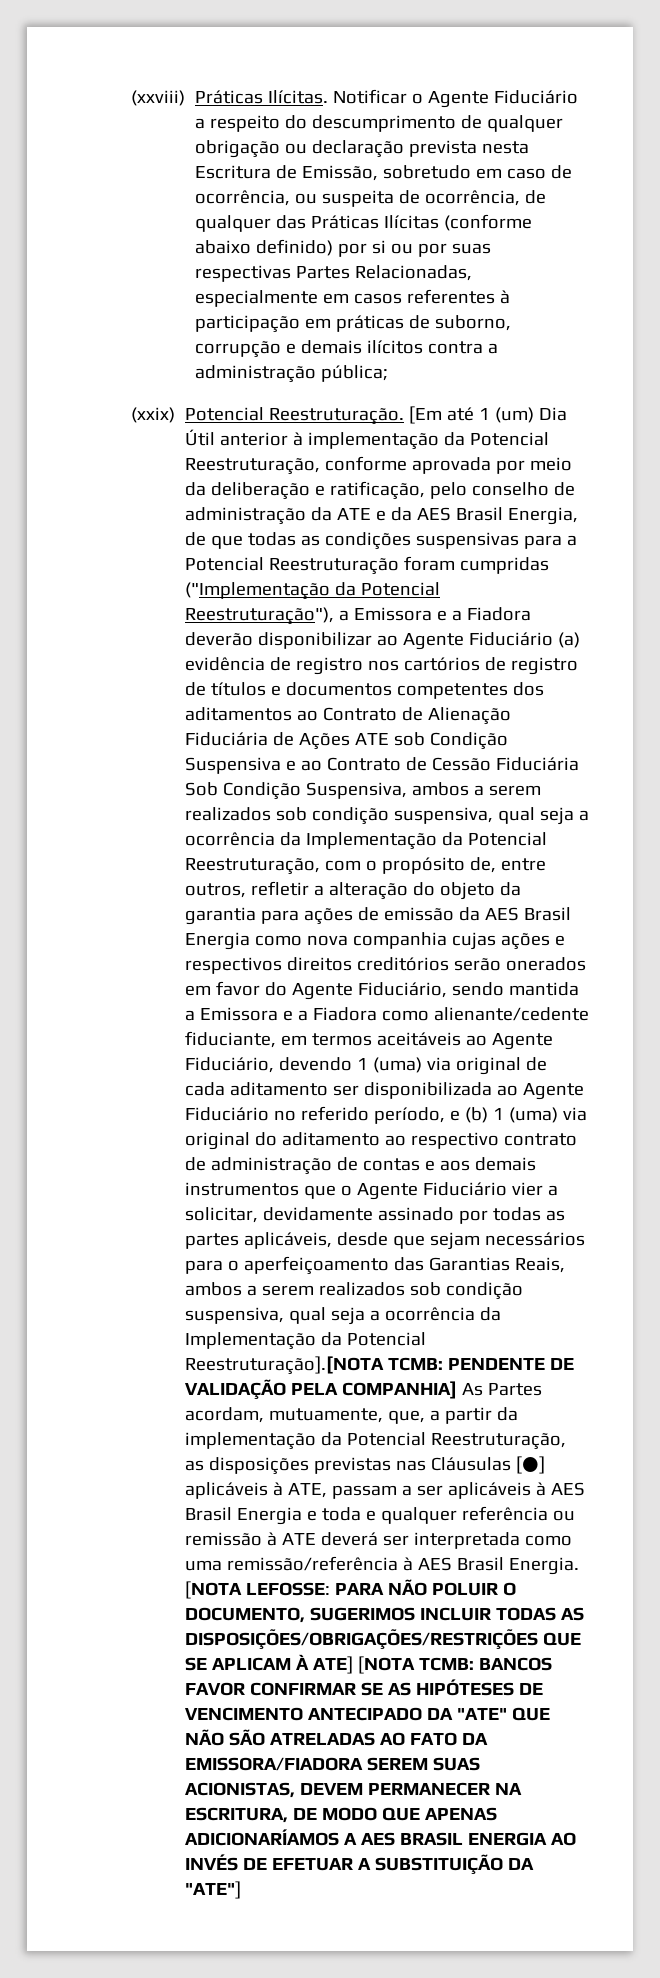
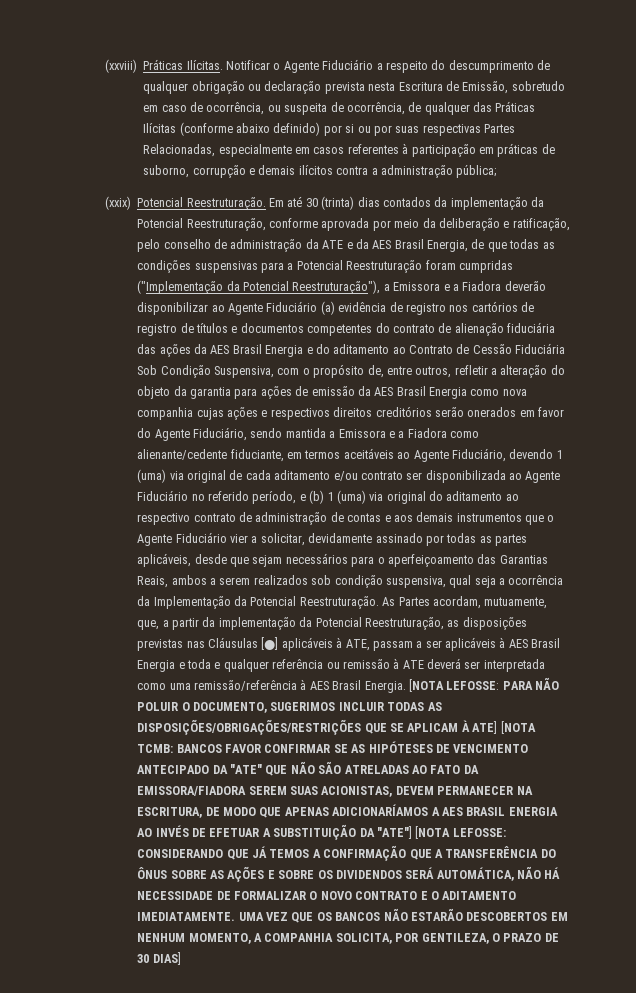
- [Em até 1 (um) Dia Útil anterior à implementação da Potencial Reestruturação, conforme aprovada por meio da deliberação e ratificação, pelo conselho de administração da ATE e da AES Brasil Energia, de que todas as condições suspensivas para a Potencial Reestruturação foram cumpridas ("Implementação da Potencial Reestruturação"), a Emissora e a Fiadora deverão disponibilizar ao Agente Fiduciário (a) evidência de registro nos cartórios de registro de títulos e documentos competentes dos aditamentos ao Contrato de Alienação Fiduciária de Ações ATE sob Condição Suspensiva e ao Contrato de Cessão Fiduciária Sob Condição Suspensiva, ambos a serem realizados sob condição suspensiva, qual seja a ocorrência da Implementação da Potencial Reestruturação, com o propósito de, entre outros, refletir a alteração do objeto da garantia para ações de emissão da AES Brasil Energia como nova companhia cujas ações e respectivos direitos creditórios serão onerados em favor do Agente Fiduciário, sendo mantida a Emissora e a Fiadora como alienante/cedente fiduciante, em termos aceitáveis ao Agente Fiduciário, devendo 1 (uma) via original de cada aditamento ser disponibilizada ao Agente Fiduciário no referido período, e (b) 1 (uma) via original do aditamento ao respectivo contrato de administração de contas e aos demais instrumentos que o Agente Fiduciário vier a solicitar, devidamente assinado por todas as partes aplicáveis, desde que sejam necessários para o aperfeiçoamento das Garantias Reais, ambos a serem realizados sob condição suspensiva, qual seja a ocorrência da Implementação da Potencial Reestruturação].[NOTA TCMB: PENDENTE DE VALIDAÇÃO PELA COMPANHIA] As Partes acordam, mutuamente, que, a partir da implementação da Potencial Reestruturação, as disposições previstas nas Cláusulas [●] aplicáveis à ATE, passam a ser aplicáveis à AES Brasil Energia e toda e qualquer referência ou remissão à ATE deverá ser interpretada como uma remissão/referência à AES Brasil Energia.
+ Em até 30 (trinta) dias contados da implementação da Potencial Reestruturação, conforme aprovada por meio da deliberação e ratificação, pelo conselho de administração da ATE e da AES Brasil Energia, de que todas as condições suspensivas para a Potencial Reestruturação foram cumpridas ("Implementação da Potencial Reestruturação"), a Emissora e a Fiadora deverão disponibilizar ao Agente Fiduciário (a) evidência de registro nos cartórios de registro de títulos e documentos competentes do contrato de alienação fiduciária das ações da AES Brasil Energia e do aditamento ao Contrato de Cessão Fiduciária Sob Condição Suspensiva, com o propósito de, entre outros, refletir a alteração do objeto da garantia para ações de emissão da AES Brasil Energia como nova companhia cujas ações e respectivos direitos creditórios serão onerados em favor do Agente Fiduciário, sendo mantida a Emissora e a Fiadora como alienante/cedente fiduciante, em termos aceitáveis ao Agente Fiduciário, devendo 1 (uma) via original de cada aditamento e/ou contrato ser disponibilizada ao Agente Fiduciário no referido período, e (b) 1 (uma) via original do aditamento ao respectivo contrato de administração de contas e aos demais instrumentos que o Agente Fiduciário vier a solicitar, devidamente assinado por todas as partes aplicáveis, desde que sejam necessários para o aperfeiçoamento das Garantias Reais, ambos a serem realizados sob condição suspensiva, qual seja a ocorrência da Implementação da Potencial Reestruturação. As Partes acordam, mutuamente, que, a partir da implementação da Potencial Reestruturação, as disposições previstas nas Cláusulas [●] aplicáveis à ATE, passam a ser aplicáveis à AES Brasil Energia e toda e qualquer referência ou remissão à ATE deverá ser interpretada como uma remissão/referência à AES Brasil Energia.
- BANCOS FAVOR CONFIRMAR SE AS HIPÓTESES DE VENCIMENTO ANTECIPADO DA "ATE" QUE NÃO SÃO ATRELADAS AO FATO DA EMISSORA/FIADORA SEREM SUAS ACIONISTAS, DEVEM PERMANECER NA ESCRITURA, DE MODO QUE APENAS ADICIONARÍAMOS A AES BRASIL ENERGIA AO INVÉS DE EFETUAR A SUBSTITUIÇÃO DA "ATE"]
+ BANCOS FAVOR CONFIRMAR SE AS HIPÓTESES DE VENCIMENTO ANTECIPADO DA "ATE" QUE NÃO SÃO ATRELADAS AO FATO DA EMISSORA/FIADORA SEREM SUAS ACIONISTAS, DEVEM PERMANECER NA ESCRITURA, DE MODO QUE APENAS ADICIONARÍAMOS A AES BRASIL ENERGIA AO INVÉS DE EFETUAR A SUBSTITUIÇÃO DA "ATE"] [NOTA LEFOSSE: CONSIDERANDO QUE JÁ TEMOS A CONFIRMAÇÃO QUE A TRANSFERÊNCIA DO ÔNUS SOBRE AS AÇÕES E SOBRE OS DIVIDENDOS SERÁ AUTOMÁTICA, NÃO HÁ NECESSIDADE DE FORMALIZAR O NOVO CONTRATO E O ADITAMENTO IMEDIATAMENTE. UMA VEZ QUE OS BANCOS NÃO ESTARÃO DESCOBERTOS EM NENHUM MOMENTO, A COMPANHIA SOLICITA, POR GENTILEZA, O PRAZO DE 30 DIAS]

